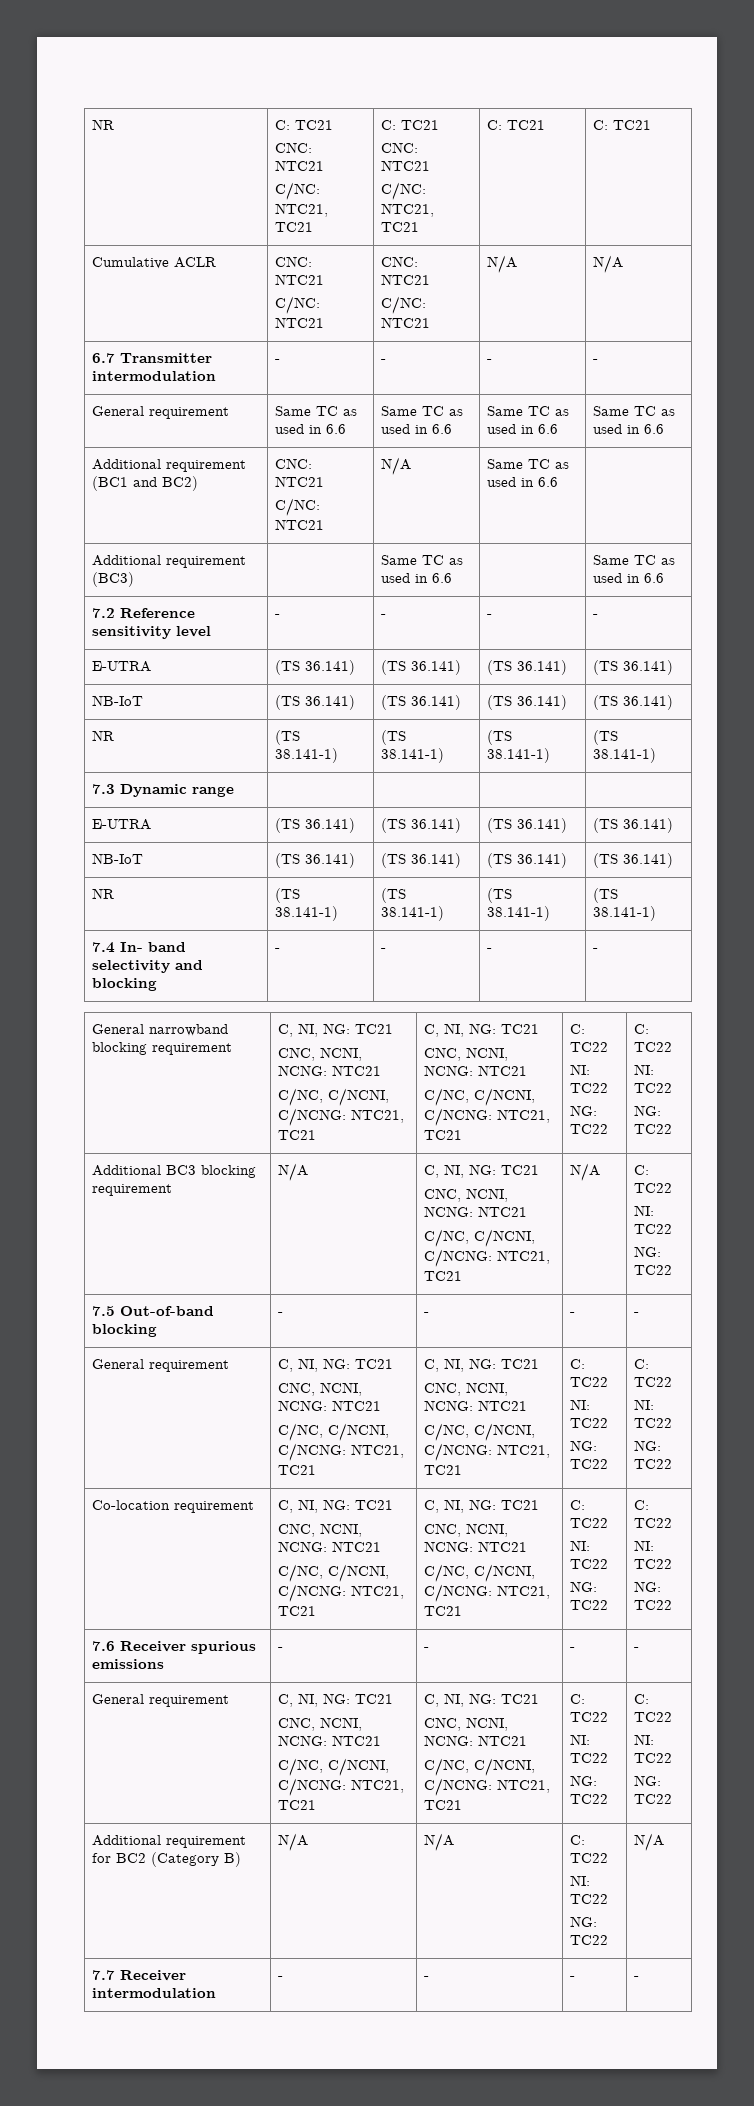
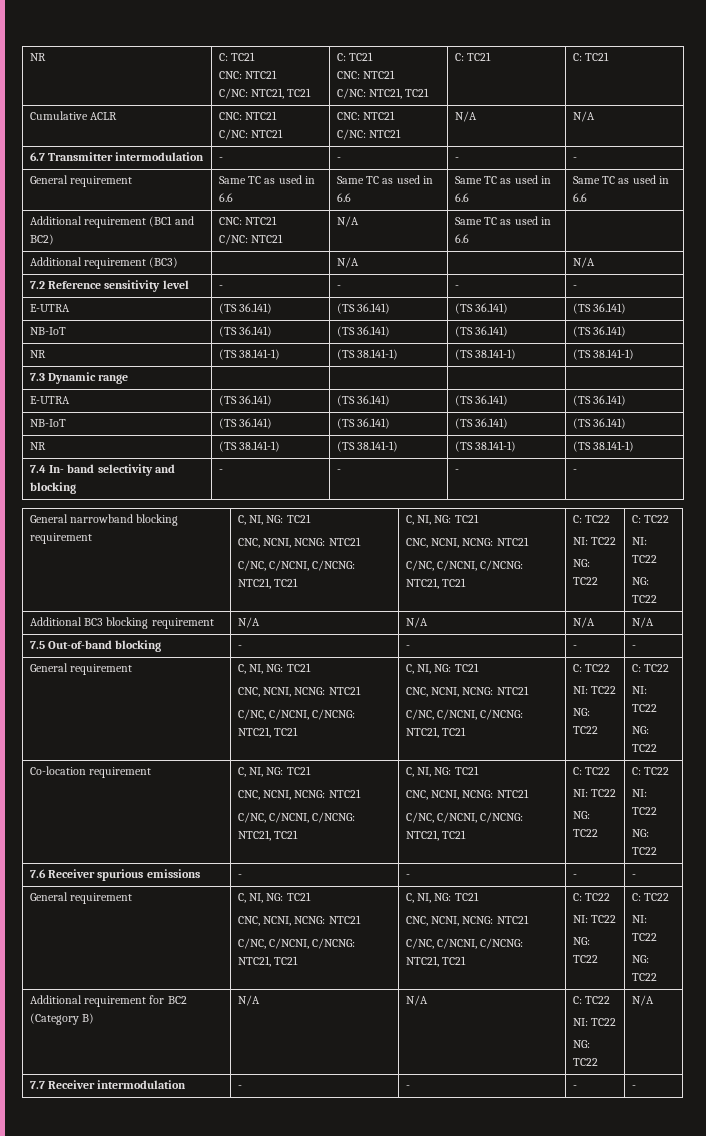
- Additional requirement (BC3) | | Same TC as used in 6.6 | | Same TC as used in 6.6
+ Additional requirement (BC3) | | N/A | | N/A
- Additional BC3 blocking requirement | N/A | C, NI, NG: TC21
- CNC, NCNI, NCNG: NTC21
- C/NC, C/NCNI, C/NCNG: NTC21, TC21 | N/A | C: TC22
- NI: TC22
- NG: TC22
+ Additional BC3 blocking requirement | N/A | N/A | N/A | N/A

